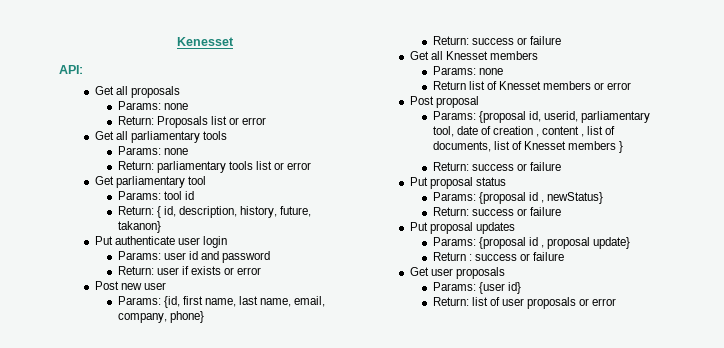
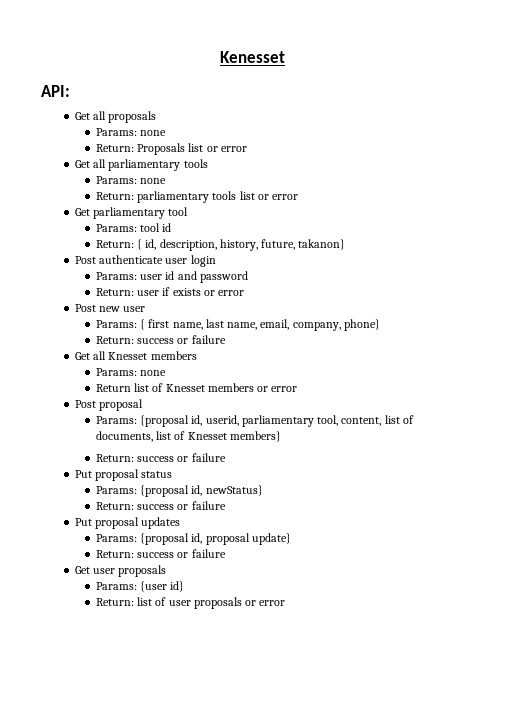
- Put authenticate user login
+ Post authenticate user login
- Params: {id, first name, last name, email, company, phone}
+ Params: { first name, last name, email, company, phone}
- Params: {proposal id, userid, parliamentary tool, date of creation , content , list of documents, list of Knesset members }
+ Params: {proposal id, userid, parliamentary tool, content, list of documents, list of Knesset members}
- Params: {proposal id , newStatus}
+ Params: {proposal id, newStatus}
- Params: {proposal id , proposal update}
- Return : success or failure
+ Params: {proposal id, proposal update}
+ Return: success or failure

